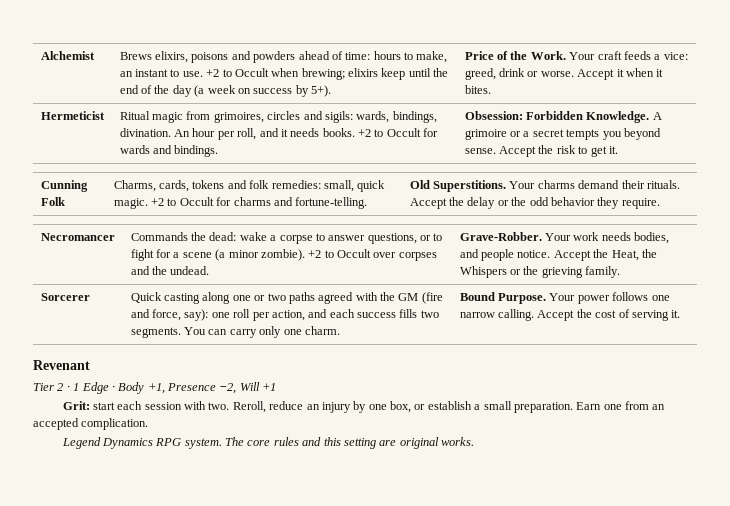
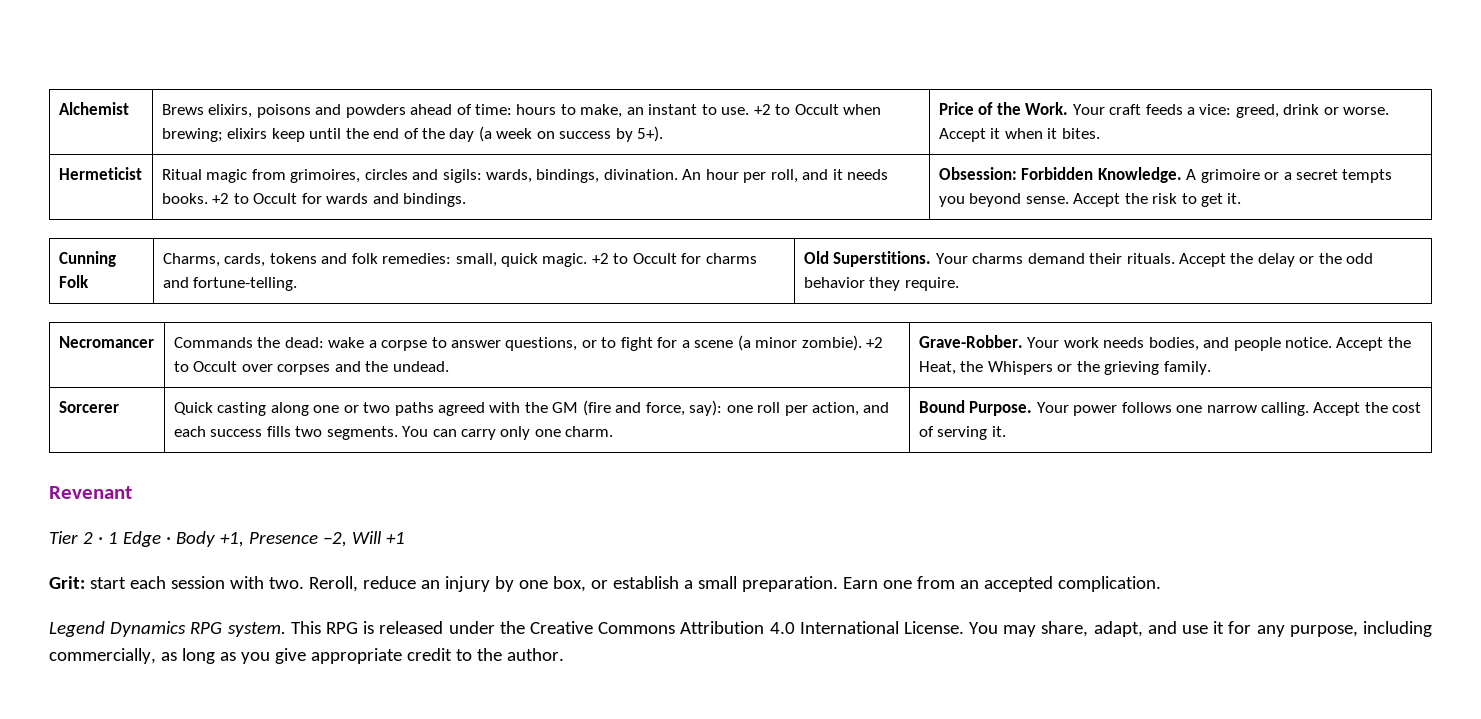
- The core rules and this setting are original works.
+ This RPG is released under the Creative Commons Attribution 4.0 International License. You may share, adapt, and use it for any purpose, including commercially, as long as you give appropriate credit to the author.

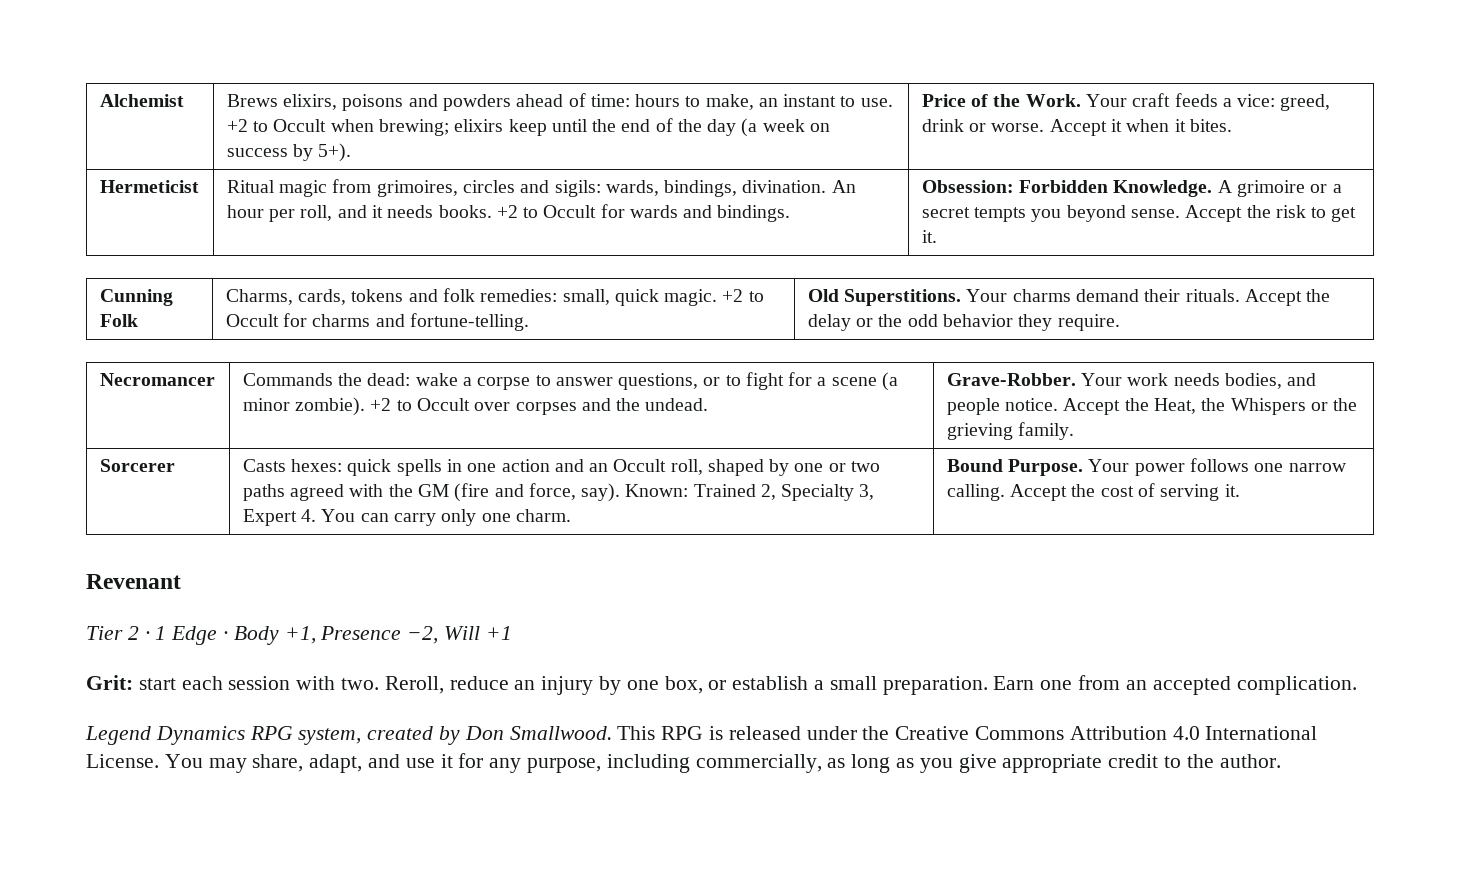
- Quick casting along one or two paths agreed with the GM (fire and force, say): one roll per action, and each success fills two segments. You can carry only one charm.
+ Casts hexes: quick spells in one action and an Occult roll, shaped by one or two paths agreed with the GM (fire and force, say). Known: Trained 2, Specialty 3, Expert 4. You can carry only one charm.
- Legend Dynamics RPG system.
+ Legend Dynamics RPG system, created by Don Smallwood.

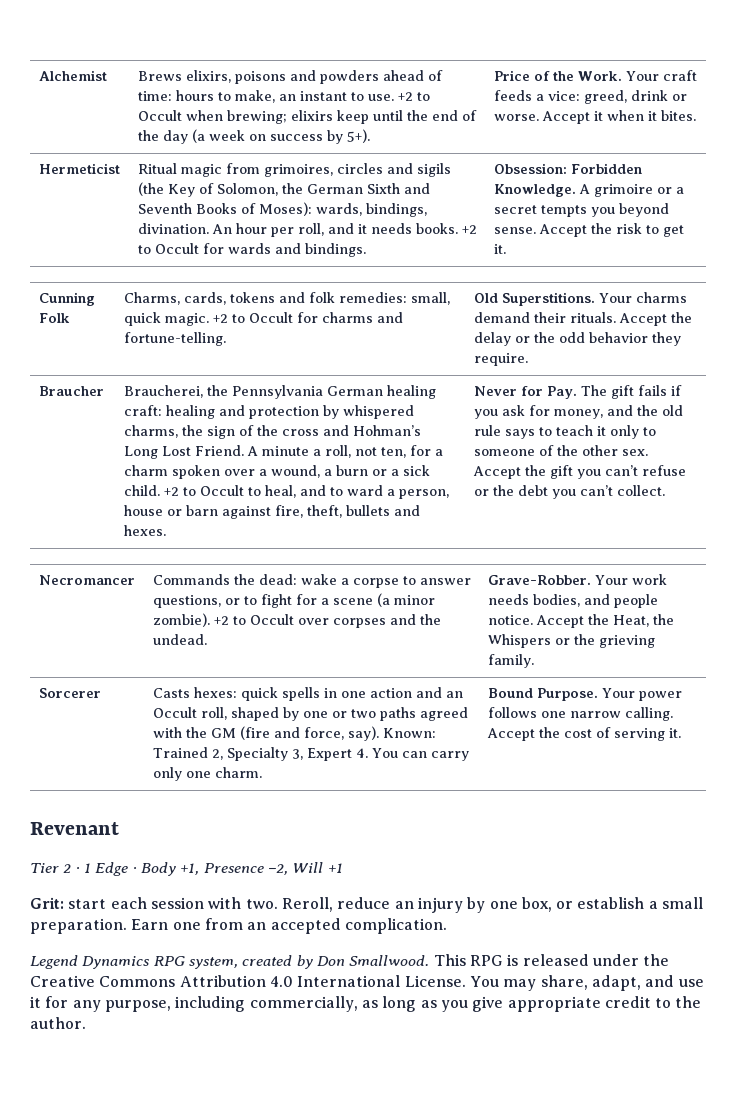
- Ritual magic from grimoires, circles and sigils: wards, bindings, divination.
+ Ritual magic from grimoires, circles and sigils (the Key of Solomon, the German Sixth and Seventh Books of Moses): wards, bindings, divination.
+ Braucher | Braucherei, the Pennsylvania German healing craft: healing and protection by whispered charms, the sign of the cross and Hohman’s Long Lost Friend. A minute a roll, not ten, for a charm spoken over a wound, a burn or a sick child. +2 to Occult to heal, and to ward a person, house or barn against fire, theft, bullets and hexes. | Never for Pay. The gift fails if you ask for money, and the old rule says to teach it only to someone of the other sex. Accept the gift you can’t refuse or the debt you can’t collect.

